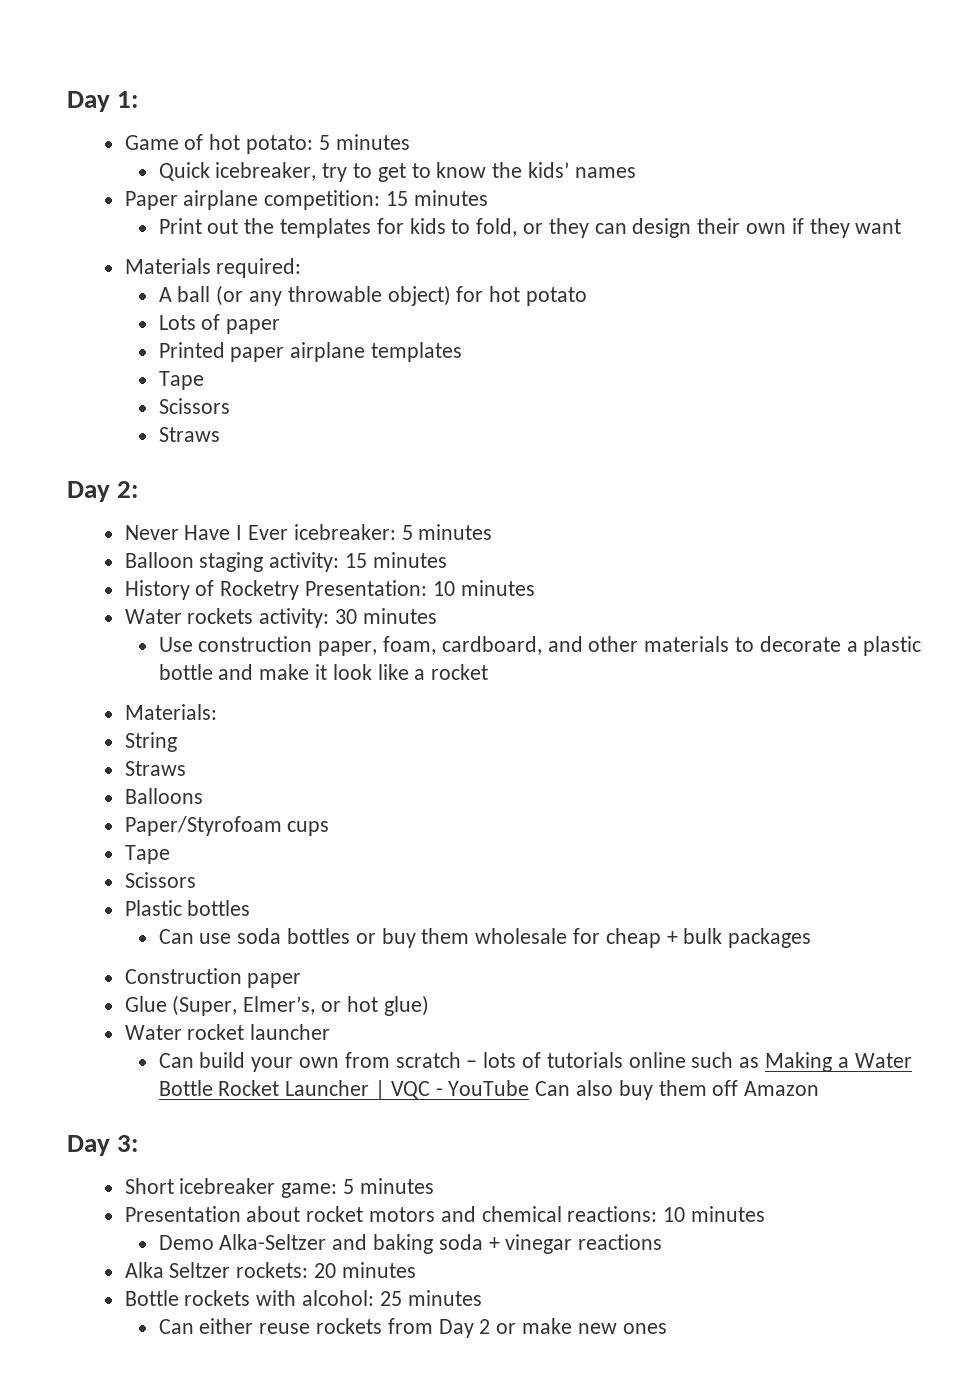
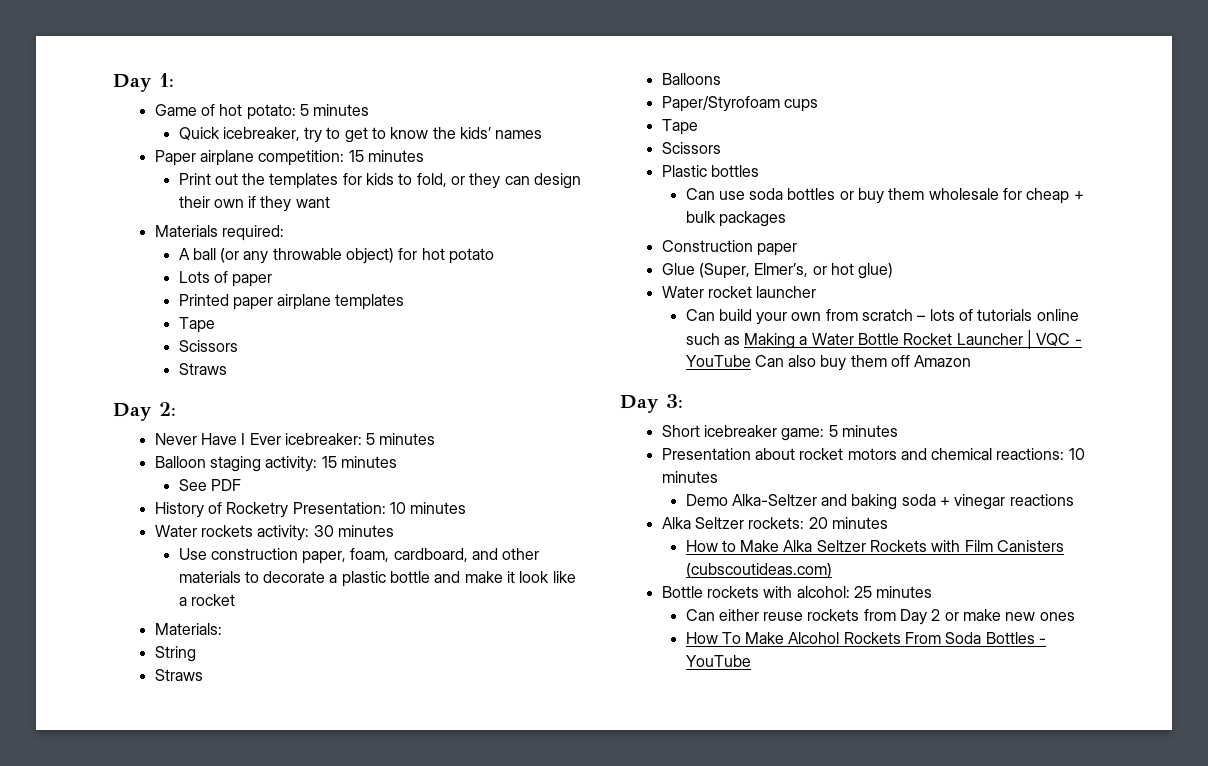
+ See PDF
+ How to Make Alka Seltzer Rockets with Film Canisters (cubscoutideas.com)
+ How To Make Alcohol Rockets From Soda Bottles - YouTube

